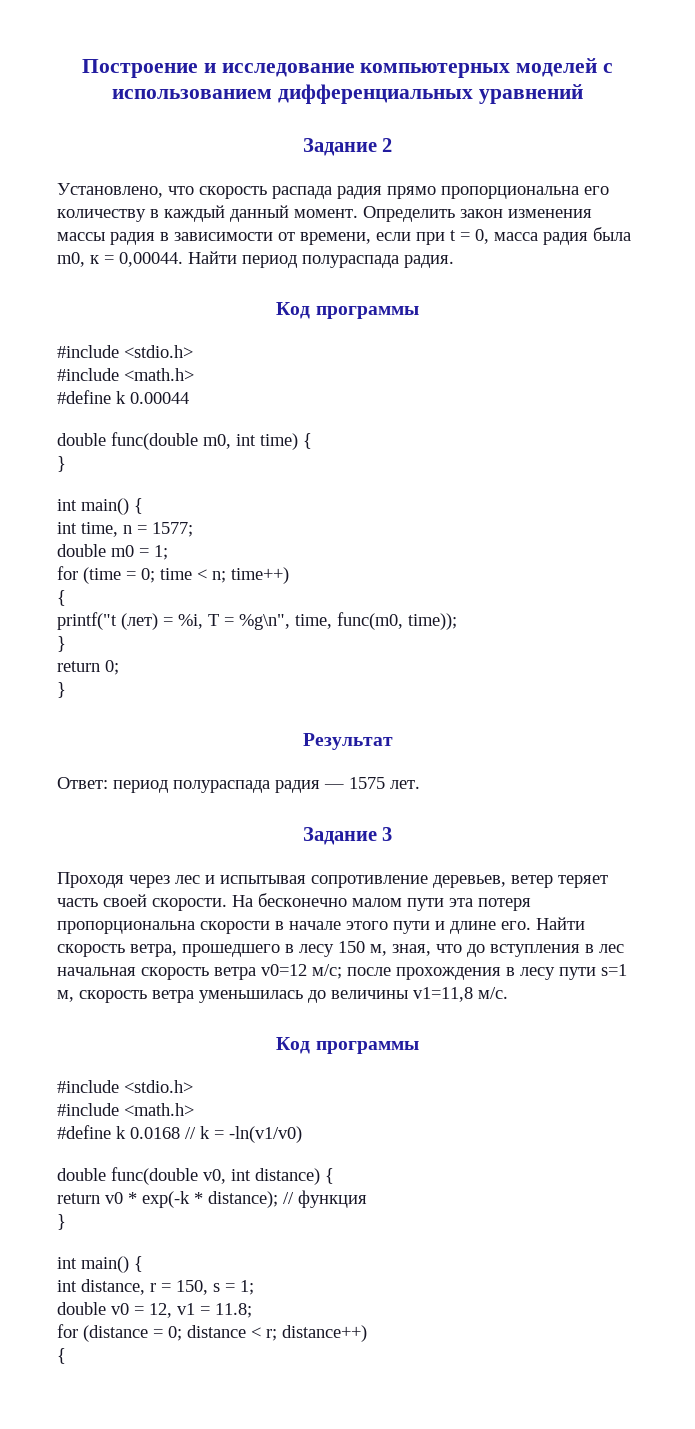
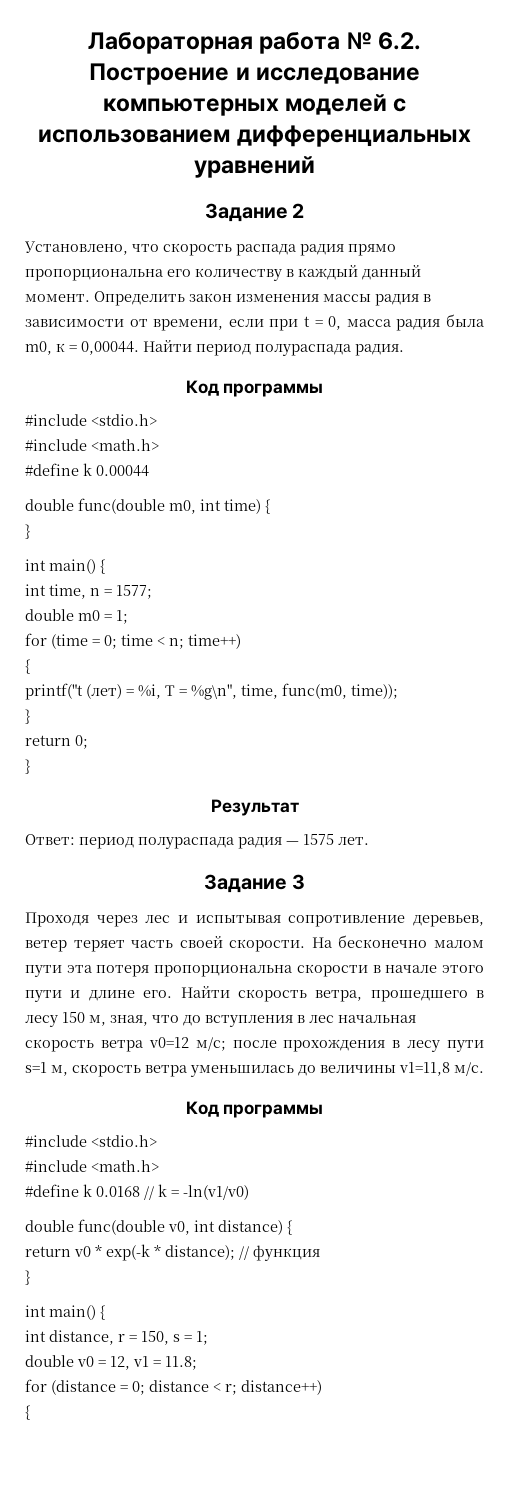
- Построение и исследование компьютерных моделей с использованием дифференциальных уравнений
+ Лабораторная работа № 6.2. Построение и исследование компьютерных моделей с использованием дифференциальных уравнений

